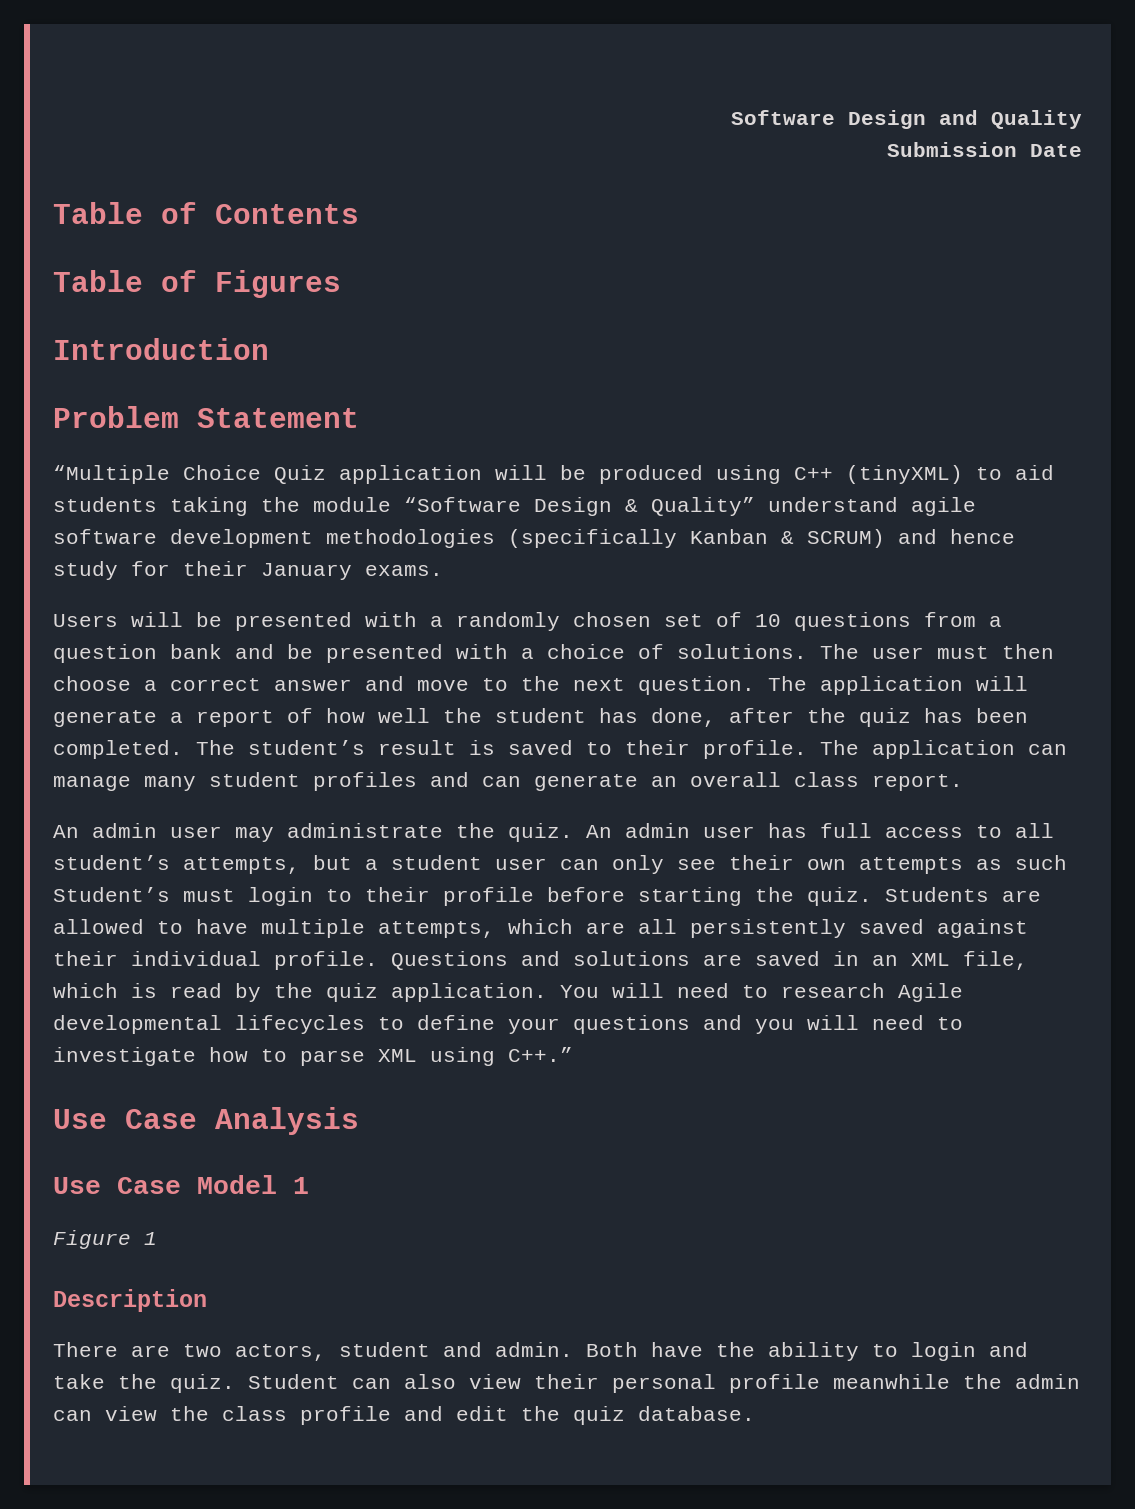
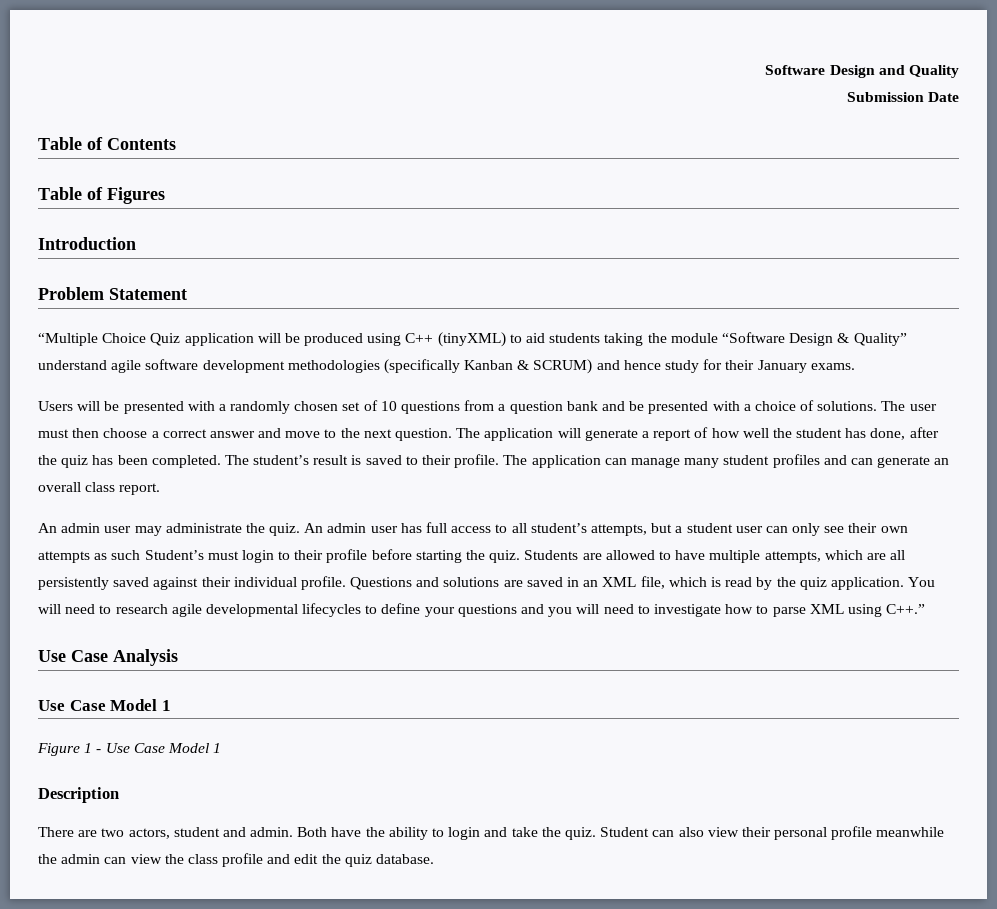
- You will need to research Agile developmental lifecycles to define your questions and you will need to investigate how to parse XML using C++.”
+ You will need to research agile developmental lifecycles to define your questions and you will need to investigate how to parse XML using C++.”
- Figure 1
+ Figure 1 - Use Case Model 1

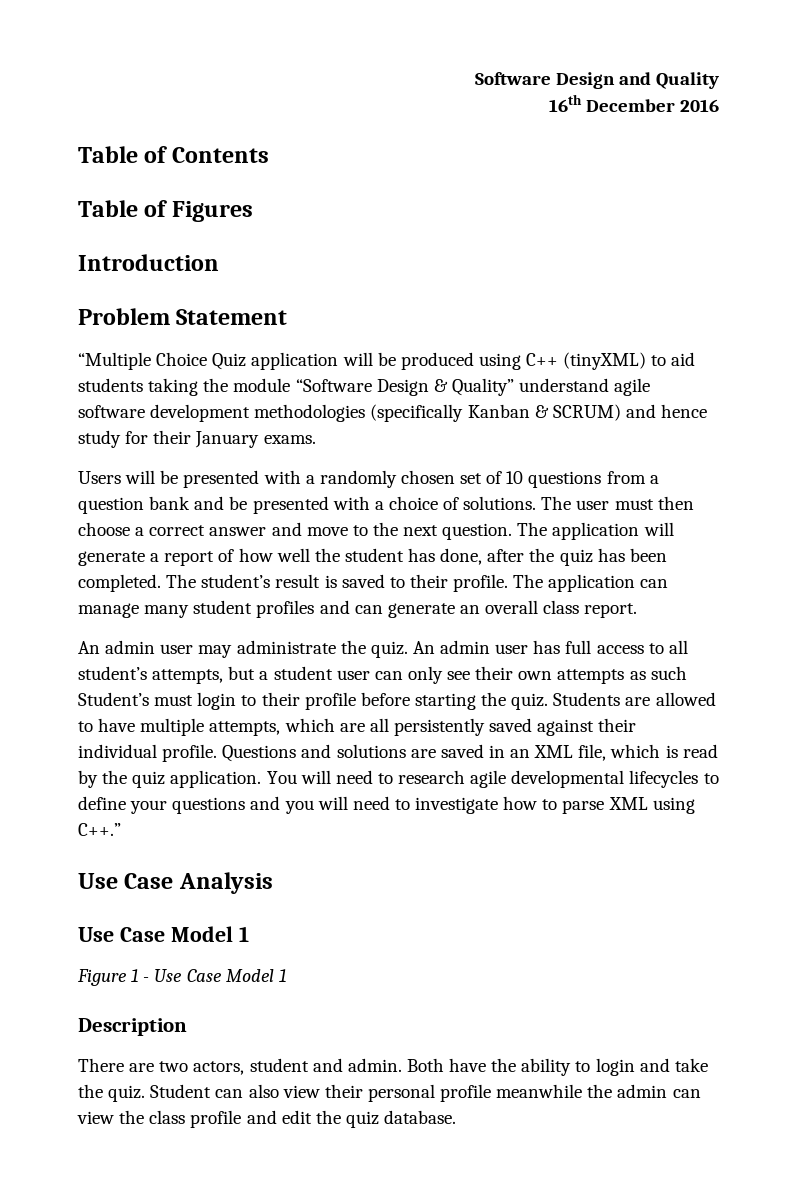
- Submission Date
+ 16th December 2016

